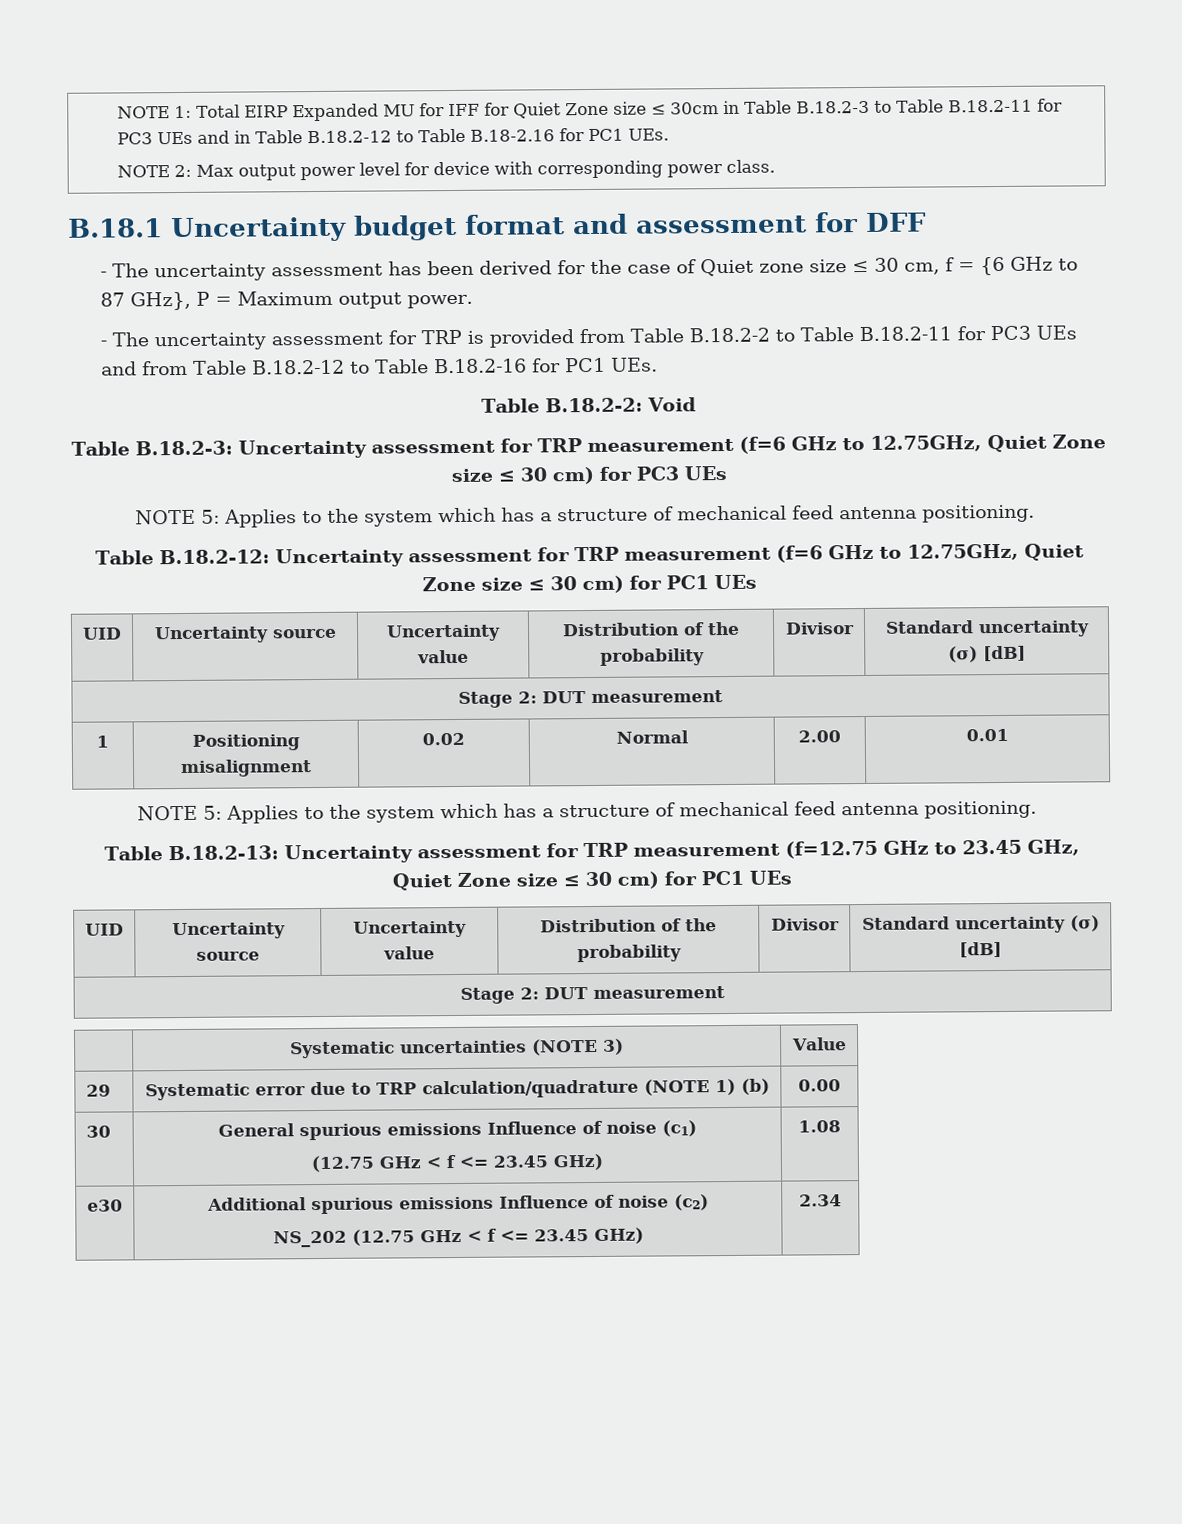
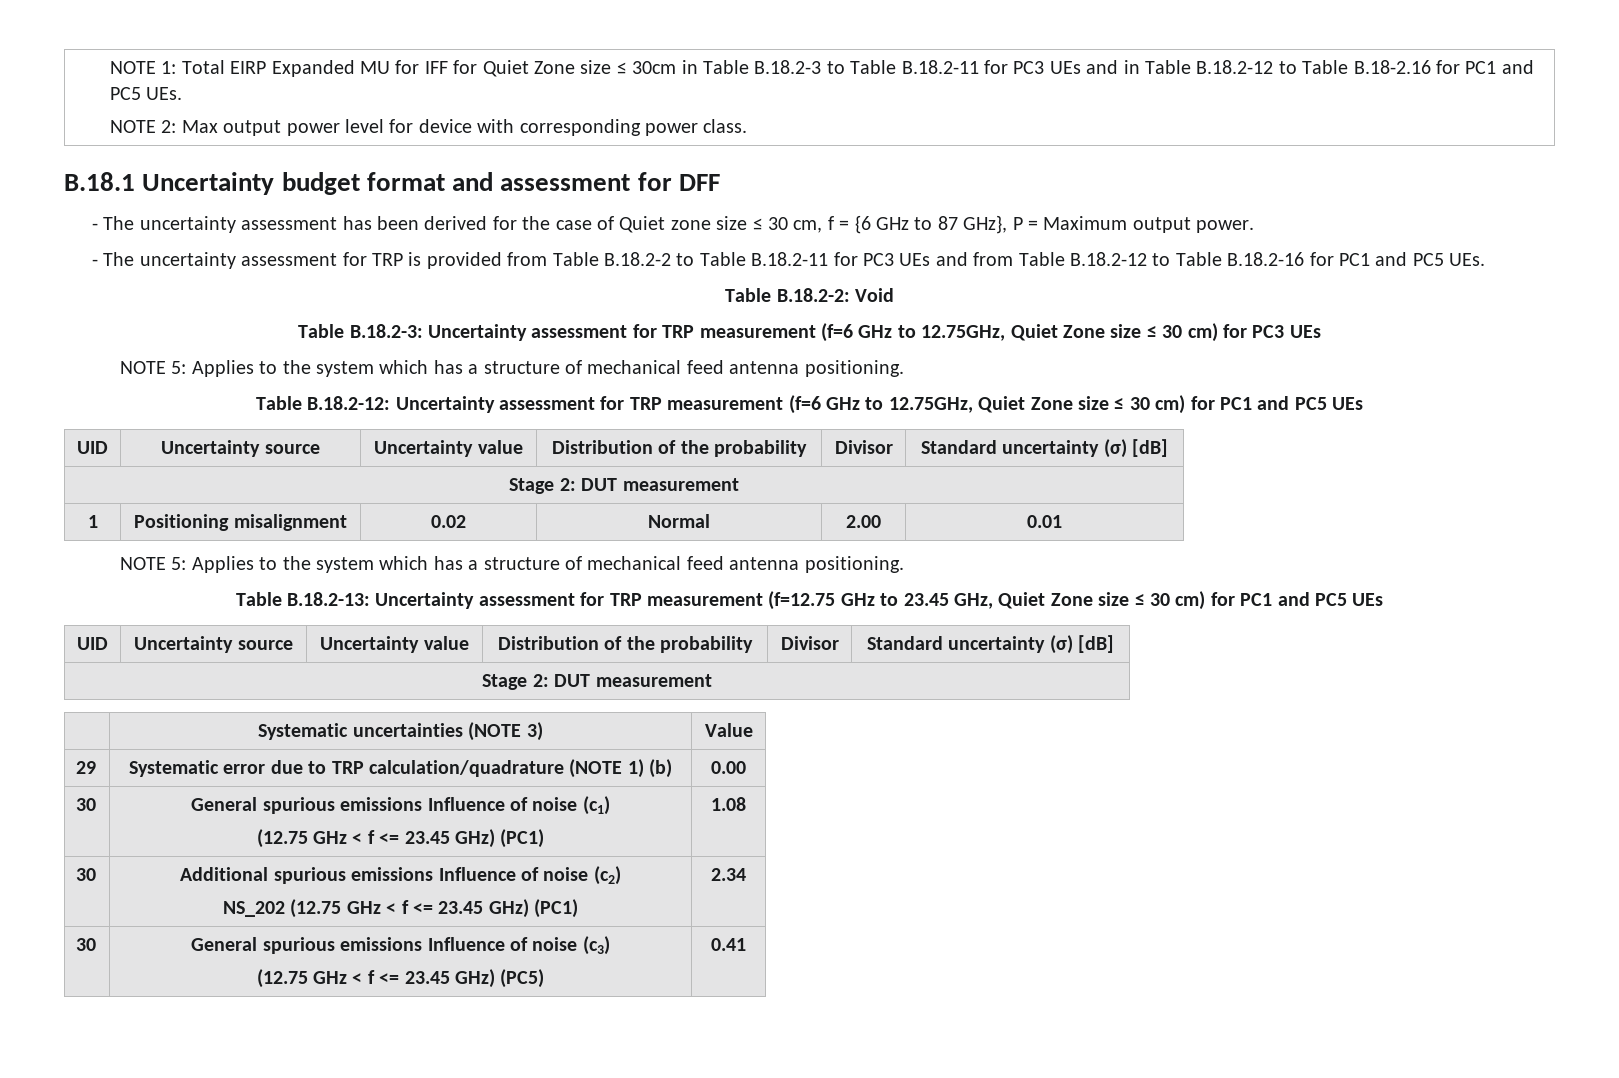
- NOTE 1: Total EIRP Expanded MU for IFF for Quiet Zone size ≤ 30cm in Table B.18.2-3 to Table B.18.2-11 for PC3 UEs and in Table B.18.2-12 to Table B.18-2.16 for PC1 UEs.
+ NOTE 1: Total EIRP Expanded MU for IFF for Quiet Zone size ≤ 30cm in Table B.18.2-3 to Table B.18.2-11 for PC3 UEs and in Table B.18.2-12 to Table B.18-2.16 for PC1 and PC5 UEs.
- - The uncertainty assessment for TRP is provided from Table B.18.2-2 to Table B.18.2-11 for PC3 UEs and from Table B.18.2-12 to Table B.18.2-16 for PC1 UEs.
+ - The uncertainty assessment for TRP is provided from Table B.18.2-2 to Table B.18.2-11 for PC3 UEs and from Table B.18.2-12 to Table B.18.2-16 for PC1 and PC5 UEs.
- Table B.18.2-12: Uncertainty assessment for TRP measurement (f=6 GHz to 12.75GHz, Quiet Zone size ≤ 30 cm) for PC1 UEs
+ Table B.18.2-12: Uncertainty assessment for TRP measurement (f=6 GHz to 12.75GHz, Quiet Zone size ≤ 30 cm) for PC1 and PC5 UEs
- Table B.18.2-13: Uncertainty assessment for TRP measurement (f=12.75 GHz to 23.45 GHz, Quiet Zone size ≤ 30 cm) for PC1 UEs
+ Table B.18.2-13: Uncertainty assessment for TRP measurement (f=12.75 GHz to 23.45 GHz, Quiet Zone size ≤ 30 cm) for PC1 and PC5 UEs
  30 | General spurious emissions Influence of noise (c1)
- (12.75 GHz < f <= 23.45 GHz) | 1.08
+ (12.75 GHz < f <= 23.45 GHz) (PC1) | 1.08
- e30 | Additional spurious emissions Influence of noise (c2)
- NS_202 (12.75 GHz < f <= 23.45 GHz) | 2.34
+ 30 | Additional spurious emissions Influence of noise (c2)
+ NS_202 (12.75 GHz < f <= 23.45 GHz) (PC1) | 2.34
+ 30 | General spurious emissions Influence of noise (c3)
+ (12.75 GHz < f <= 23.45 GHz) (PC5) | 0.41

